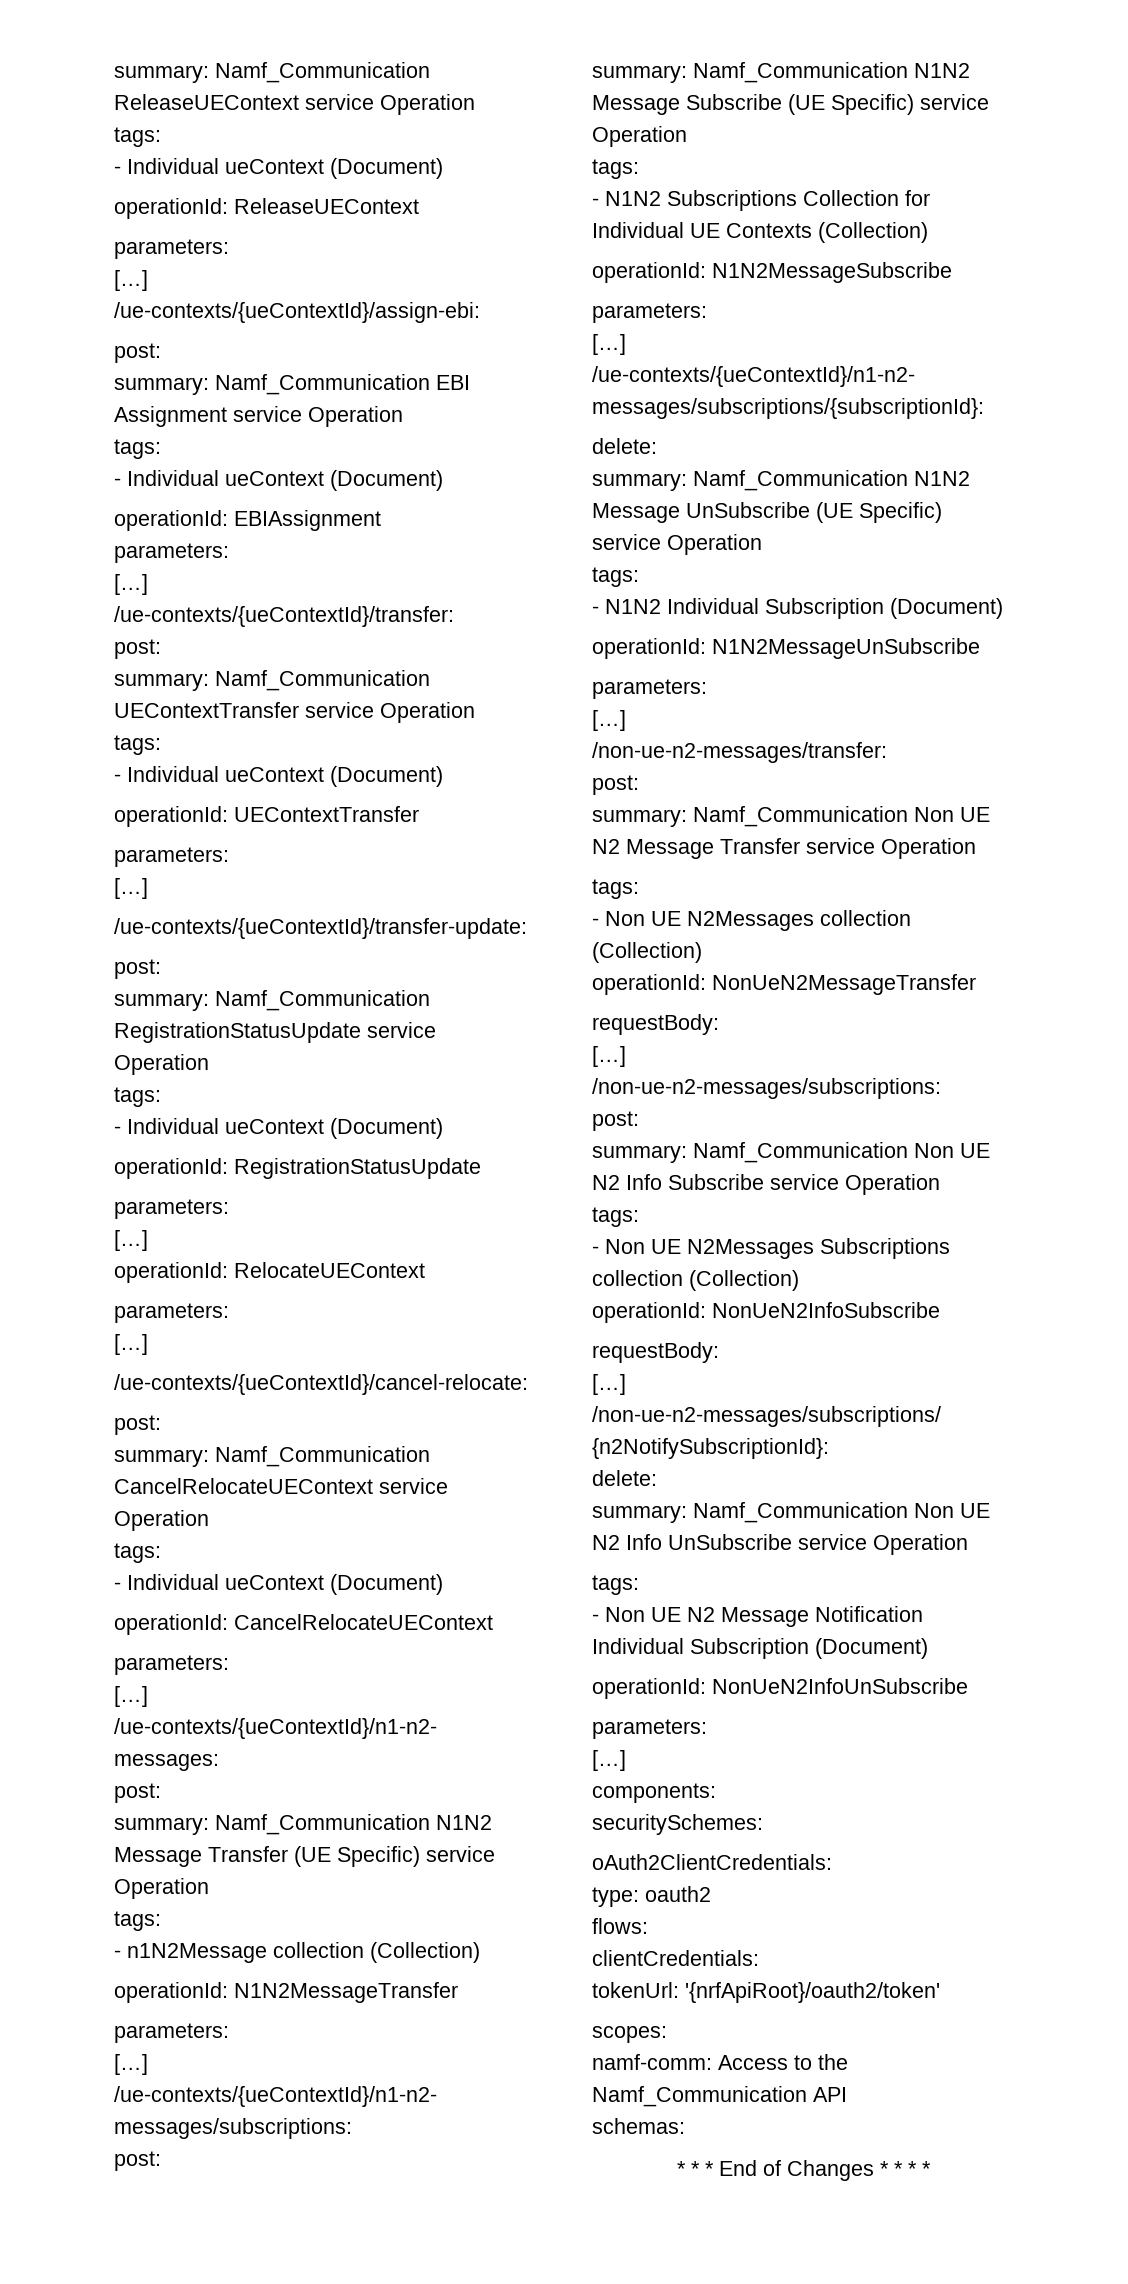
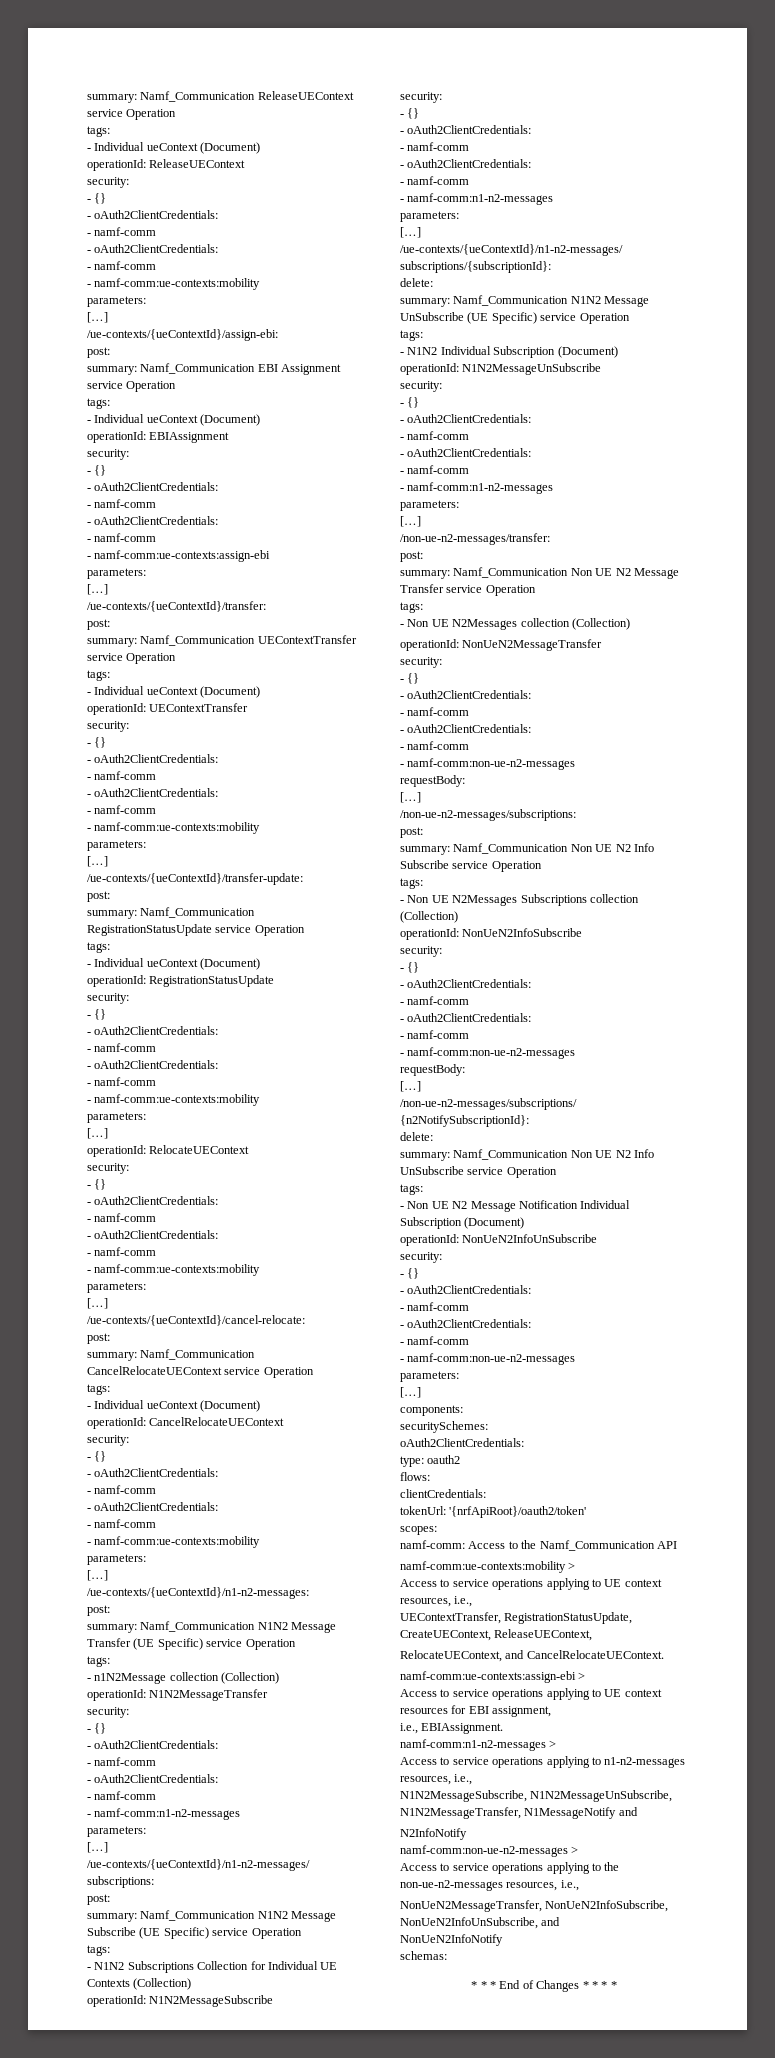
  operationId: ReleaseUEContext
+ security:
+ - {}
+ - oAuth2ClientCredentials:
+ - namf-comm
+ - oAuth2ClientCredentials:
+ - namf-comm
+ - namf-comm:ue-contexts:mobility
  operationId: EBIAssignment
+ security:
+ - {}
+ - oAuth2ClientCredentials:
+ - namf-comm
+ - oAuth2ClientCredentials:
+ - namf-comm
+ - namf-comm:ue-contexts:assign-ebi
  operationId: UEContextTransfer
+ security:
+ - {}
+ - oAuth2ClientCredentials:
+ - namf-comm
+ - oAuth2ClientCredentials:
+ - namf-comm
+ - namf-comm:ue-contexts:mobility
  operationId: RegistrationStatusUpdate
+ security:
+ - {}
+ - oAuth2ClientCredentials:
+ - namf-comm
+ - oAuth2ClientCredentials:
+ - namf-comm
+ - namf-comm:ue-contexts:mobility
  parameters:
  […]
  operationId: RelocateUEContext
+ security:
+ - {}
+ - oAuth2ClientCredentials:
+ - namf-comm
+ - oAuth2ClientCredentials:
+ - namf-comm
+ - namf-comm:ue-contexts:mobility
  operationId: CancelRelocateUEContext
+ security:
+ - {}
+ - oAuth2ClientCredentials:
+ - namf-comm
+ - oAuth2ClientCredentials:
+ - namf-comm
+ - namf-comm:ue-contexts:mobility
  operationId: N1N2MessageTransfer
+ security:
+ - {}
+ - oAuth2ClientCredentials:
+ - namf-comm
+ - oAuth2ClientCredentials:
+ - namf-comm
+ - namf-comm:n1-n2-messages
  operationId: N1N2MessageSubscribe
+ security:
+ - {}
+ - oAuth2ClientCredentials:
+ - namf-comm
+ - oAuth2ClientCredentials:
+ - namf-comm
+ - namf-comm:n1-n2-messages
  operationId: N1N2MessageUnSubscribe
+ security:
+ - {}
+ - oAuth2ClientCredentials:
+ - namf-comm
+ - oAuth2ClientCredentials:
+ - namf-comm
+ - namf-comm:n1-n2-messages
  operationId: NonUeN2MessageTransfer
+ security:
+ - {}
+ - oAuth2ClientCredentials:
+ - namf-comm
+ - oAuth2ClientCredentials:
+ - namf-comm
+ - namf-comm:non-ue-n2-messages
  operationId: NonUeN2InfoSubscribe
+ security:
+ - {}
+ - oAuth2ClientCredentials:
+ - namf-comm
+ - oAuth2ClientCredentials:
+ - namf-comm
+ - namf-comm:non-ue-n2-messages
  operationId: NonUeN2InfoUnSubscribe
+ security:
+ - {}
+ - oAuth2ClientCredentials:
+ - namf-comm
+ - oAuth2ClientCredentials:
+ - namf-comm
+ - namf-comm:non-ue-n2-messages
+ namf-comm:ue-contexts:mobility >
+ Access to service operations applying to UE context resources, i.e.,
+ UEContextTransfer, RegistrationStatusUpdate, CreateUEContext, ReleaseUEContext,
+ RelocateUEContext, and CancelRelocateUEContext.
+ namf-comm:ue-contexts:assign-ebi >
+ Access to service operations applying to UE context resources for EBI assignment,
+ i.e., EBIAssignment.
+ namf-comm:n1-n2-messages >
+ Access to service operations applying to n1-n2-messages resources, i.e.,
+ N1N2MessageSubscribe, N1N2MessageUnSubscribe, N1N2MessageTransfer, N1MessageNotify and
+ N2InfoNotify
+ namf-comm:non-ue-n2-messages >
+ Access to service operations applying to the non-ue-n2-messages resources, i.e.,
+ NonUeN2MessageTransfer, NonUeN2InfoSubscribe, NonUeN2InfoUnSubscribe, and
+ NonUeN2InfoNotify

